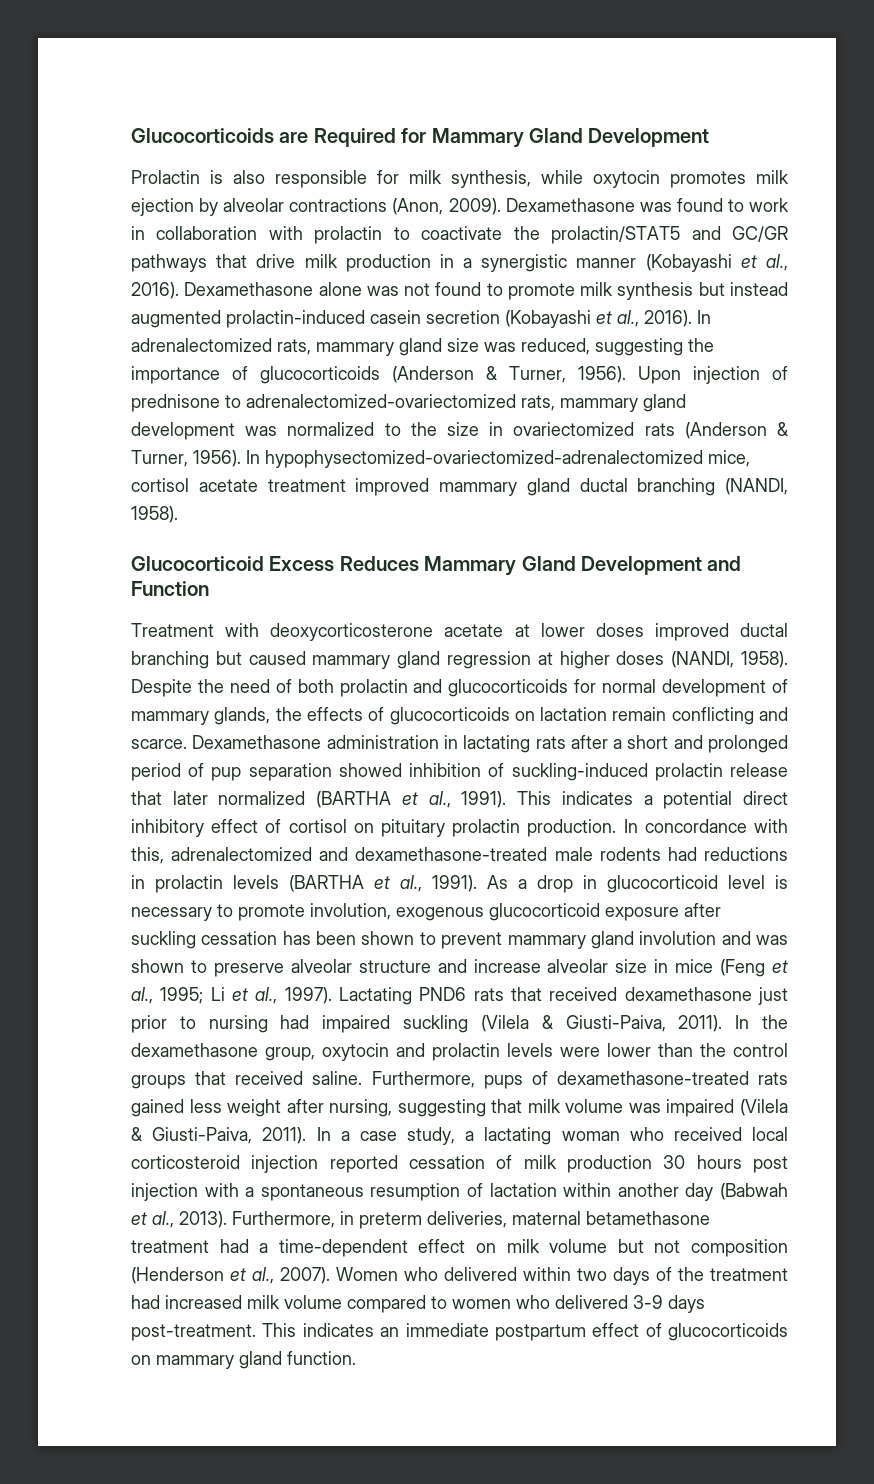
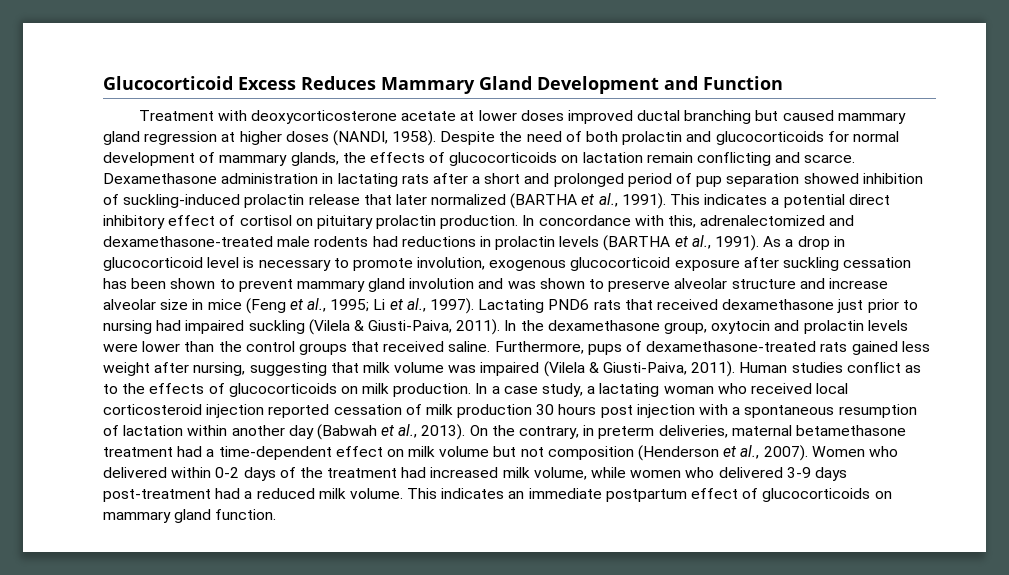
- Glucocorticoids are Required for Mammary Gland Development
- Prolactin is also responsible for milk synthesis, while oxytocin promotes milk ejection by alveolar contractions (Anon, 2009). Dexamethasone was found to work in collaboration with prolactin to coactivate the prolactin/STAT5 and GC/GR pathways that drive milk production in a synergistic manner (Kobayashi et al., 2016). Dexamethasone alone was not found to promote milk synthesis but instead augmented prolactin-induced casein secretion (Kobayashi et al., 2016). In adrenalectomized rats, mammary gland size was reduced, suggesting the importance of glucocorticoids (Anderson & Turner, 1956). Upon injection of prednisone to adrenalectomized-ovariectomized rats, mammary gland development was normalized to the size in ovariectomized rats (Anderson & Turner, 1956). In hypophysectomized-ovariectomized-adrenalectomized mice, cortisol acetate treatment improved mammary gland ductal branching (NANDI, 1958).
+ Human studies conflict as to the effects of glucocorticoids on milk production.
- Furthermore, in preterm deliveries, maternal betamethasone treatment had a time-dependent effect on milk volume but not composition (Henderson et al., 2007).
+ On the contrary, in preterm deliveries, maternal betamethasone treatment had a time-dependent effect on milk volume but not composition (Henderson et al., 2007).
- Women who delivered within two days of the treatment had increased milk volume compared to women who delivered 3-9 days post-treatment.
+ Women who delivered within 0-2 days of the treatment had increased milk volume, while women who delivered 3-9 days post-treatment had a reduced milk volume.

